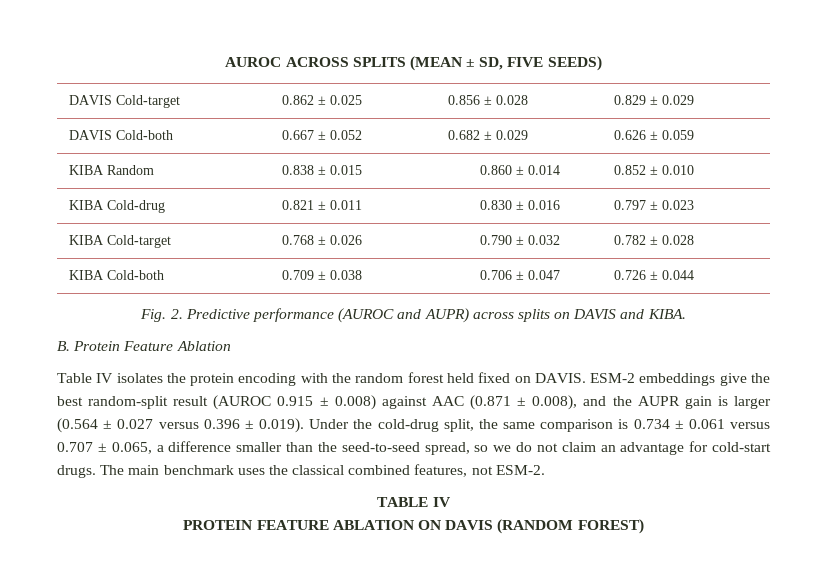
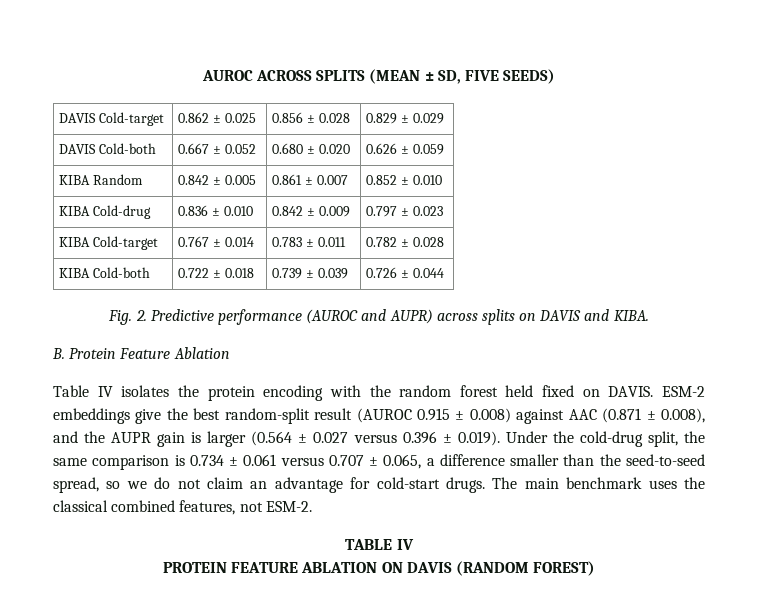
- DAVIS Cold-both | 0.667 ± 0.052 | 0.682 ± 0.029 | 0.626 ± 0.059
+ DAVIS Cold-both | 0.667 ± 0.052 | 0.680 ± 0.020 | 0.626 ± 0.059
- KIBA Random | 0.838 ± 0.015 | 0.860 ± 0.014 | 0.852 ± 0.010
+ KIBA Random | 0.842 ± 0.005 | 0.861 ± 0.007 | 0.852 ± 0.010
- KIBA Cold-drug | 0.821 ± 0.011 | 0.830 ± 0.016 | 0.797 ± 0.023
+ KIBA Cold-drug | 0.836 ± 0.010 | 0.842 ± 0.009 | 0.797 ± 0.023
- KIBA Cold-target | 0.768 ± 0.026 | 0.790 ± 0.032 | 0.782 ± 0.028
+ KIBA Cold-target | 0.767 ± 0.014 | 0.783 ± 0.011 | 0.782 ± 0.028
- KIBA Cold-both | 0.709 ± 0.038 | 0.706 ± 0.047 | 0.726 ± 0.044
+ KIBA Cold-both | 0.722 ± 0.018 | 0.739 ± 0.039 | 0.726 ± 0.044

